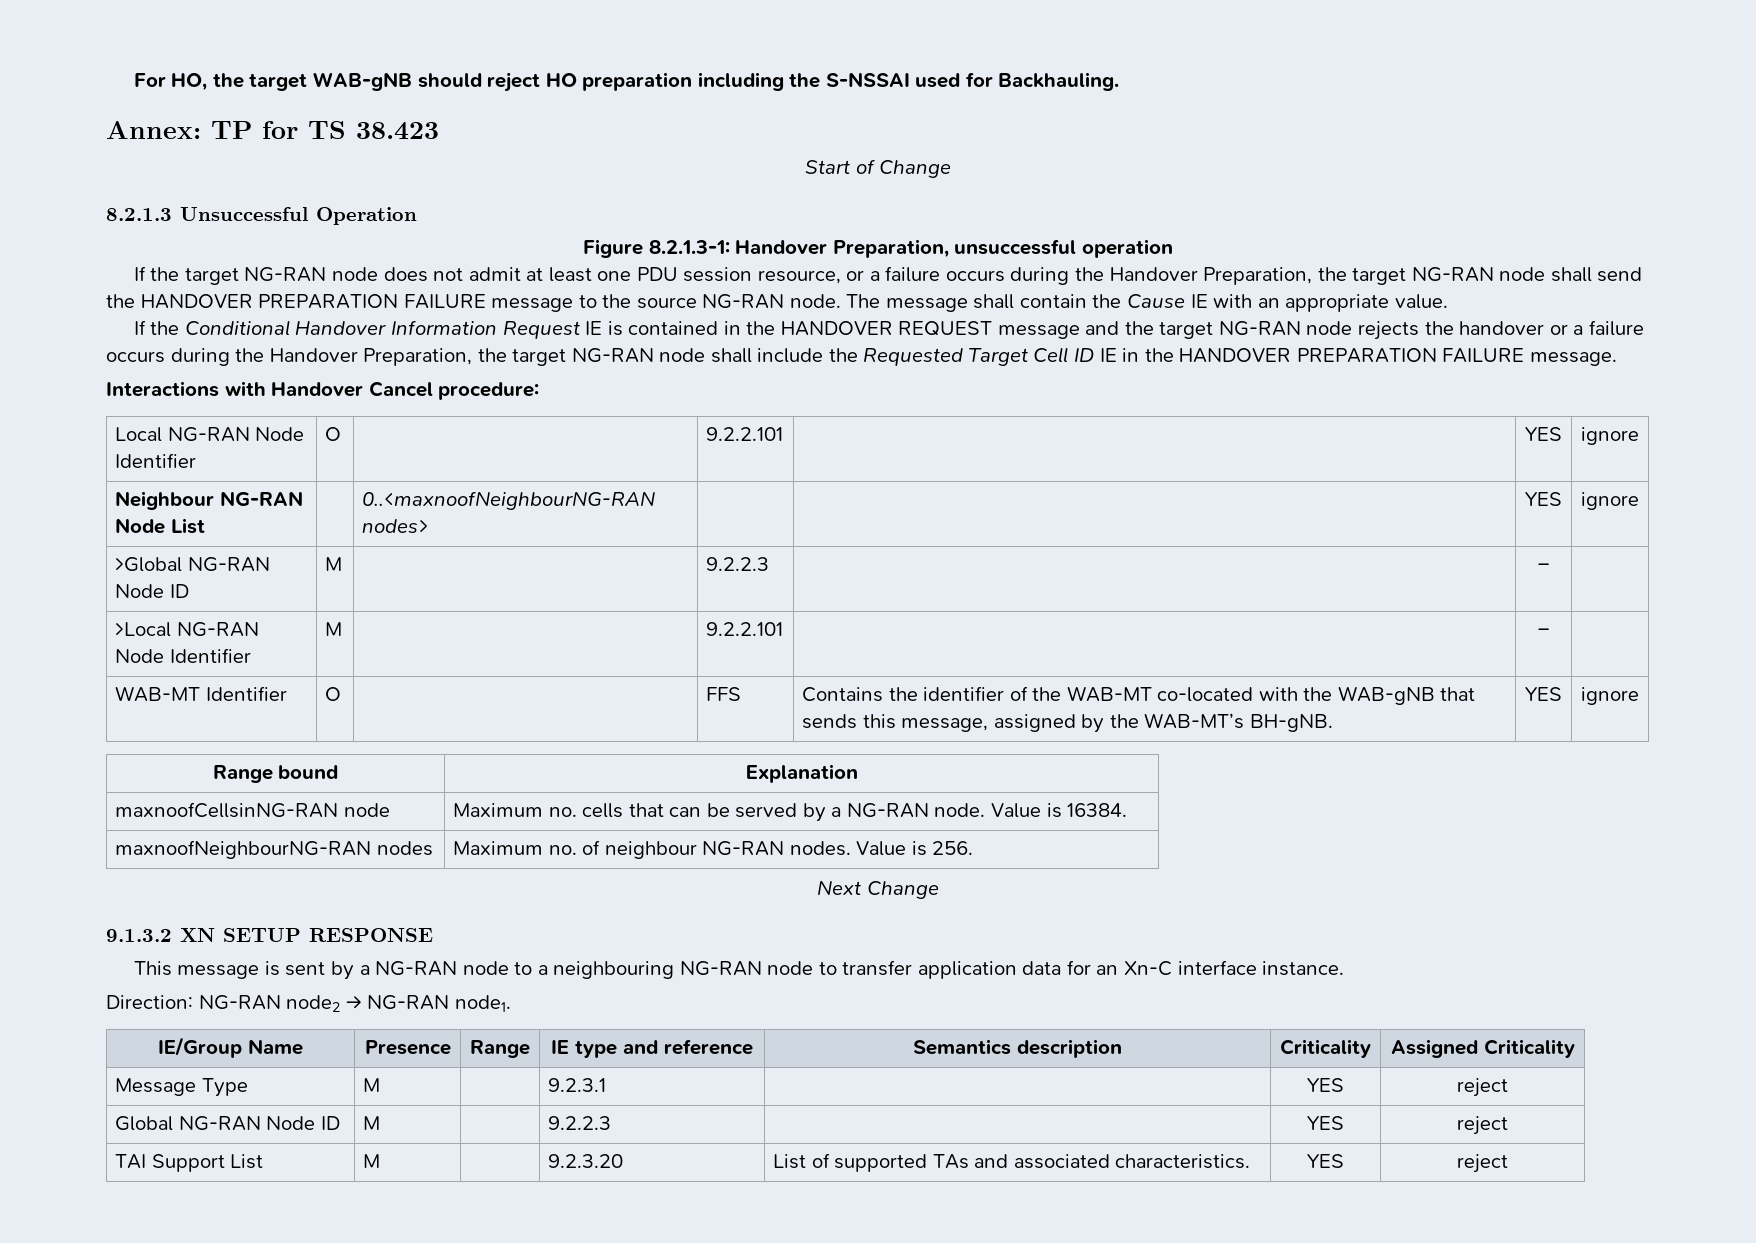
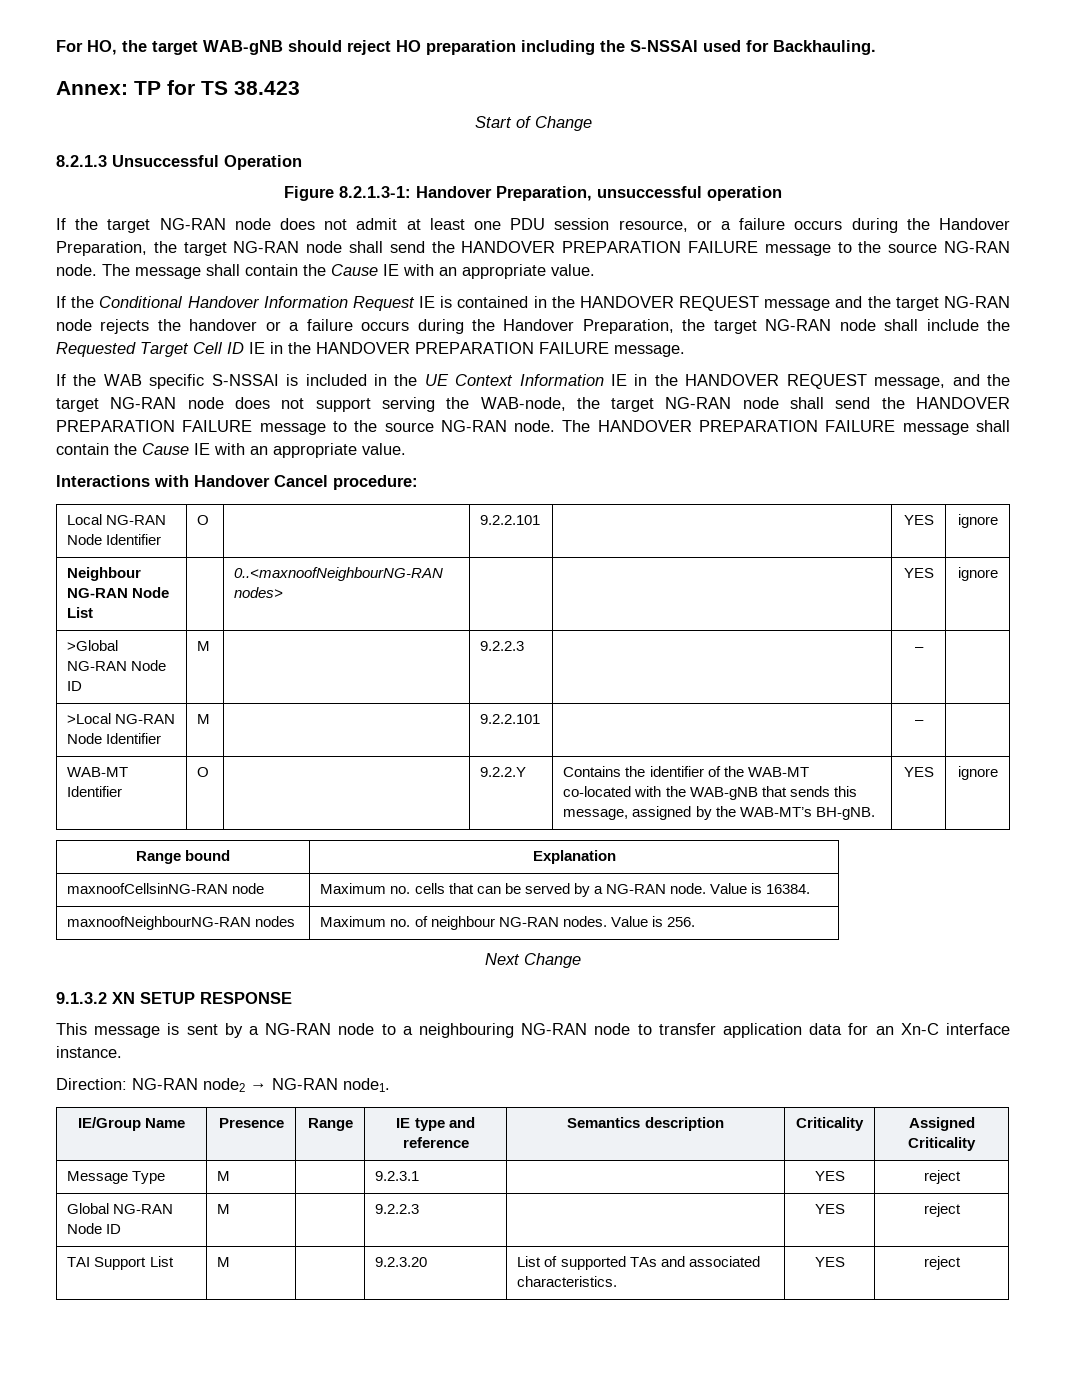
+ If the WAB specific S-NSSAI is included in the UE Context Information IE in the HANDOVER REQUEST message, and the target NG-RAN node does not support serving the WAB-node, the target NG-RAN node shall send the HANDOVER PREPARATION FAILURE message to the source NG-RAN node. The HANDOVER PREPARATION FAILURE message shall contain the Cause IE with an appropriate value.
- WAB-MT Identifier | O | | FFS | Contains the identifier of the WAB-MT co-located with the WAB-gNB that sends this message, assigned by the WAB-MT’s BH-gNB. | YES | ignore
+ WAB-MT Identifier | O | | 9.2.2.Y | Contains the identifier of the WAB-MT co-located with the WAB-gNB that sends this message, assigned by the WAB-MT’s BH-gNB. | YES | ignore

